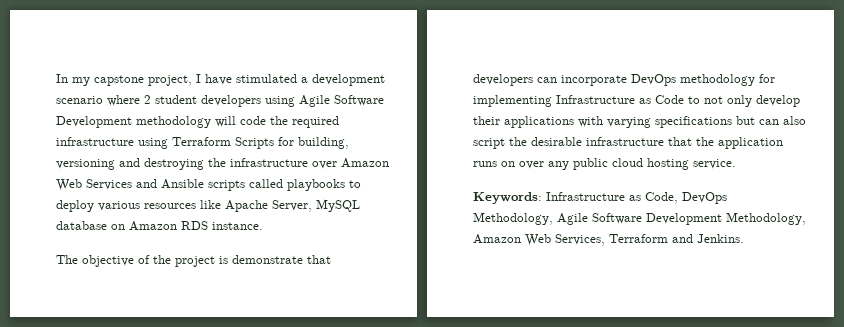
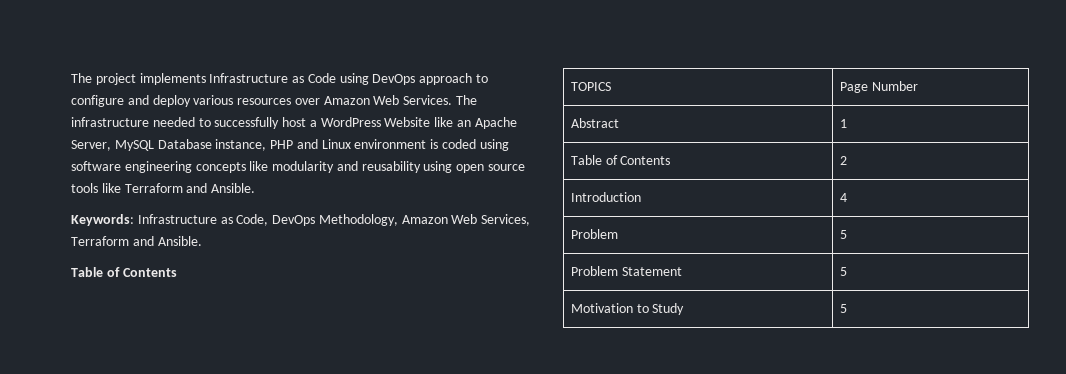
- In my capstone project, I have stimulated a development scenario where 2 student developers using Agile Software Development methodology will code the required infrastructure using Terraform Scripts for building, versioning and destroying the infrastructure over Amazon Web Services and Ansible scripts called playbooks to deploy various resources like Apache Server, MySQL database on Amazon RDS instance.
- The objective of the project is demonstrate that developers can incorporate DevOps methodology for implementing Infrastructure as Code to not only develop their applications with varying specifications but can also script the desirable infrastructure that the application runs on over any public cloud hosting service.
+ The project implements Infrastructure as Code using DevOps approach to configure and deploy various resources over Amazon Web Services. The infrastructure needed to successfully host a WordPress Website like an Apache Server, MySQL Database instance, PHP and Linux environment is coded using software engineering concepts like modularity and reusability using open source tools like Terraform and Ansible.
- Keywords: Infrastructure as Code, DevOps Methodology, Agile Software Development Methodology, Amazon Web Services, Terraform and Jenkins.
+ Keywords: Infrastructure as Code, DevOps Methodology, Amazon Web Services, Terraform and Ansible.
+ Table of Contents
+ TOPICS | Page Number
+ Abstract | 1
+ Table of Contents | 2
+ Introduction | 4
+ Problem | 5
+ Problem Statement | 5
+ Motivation to Study | 5

